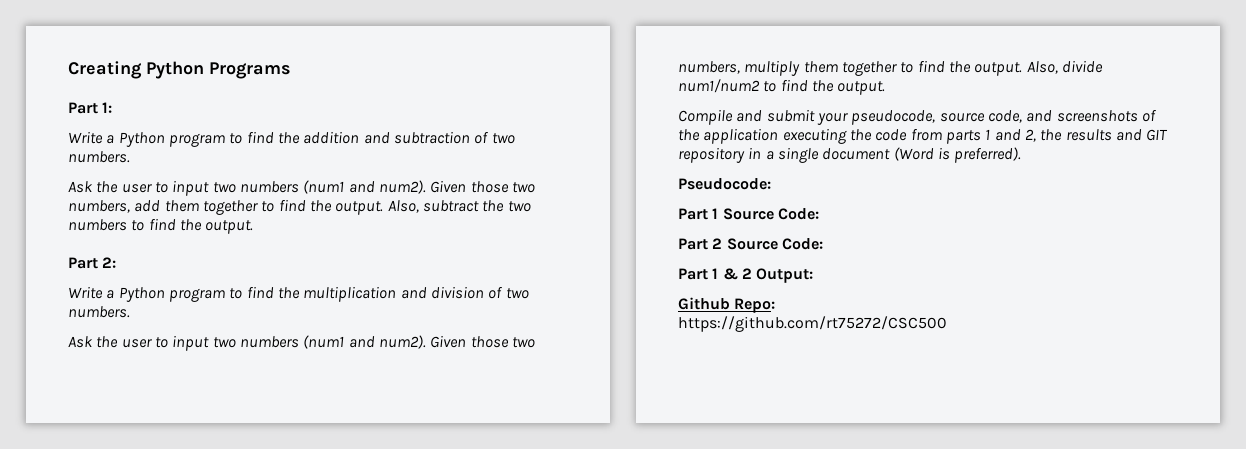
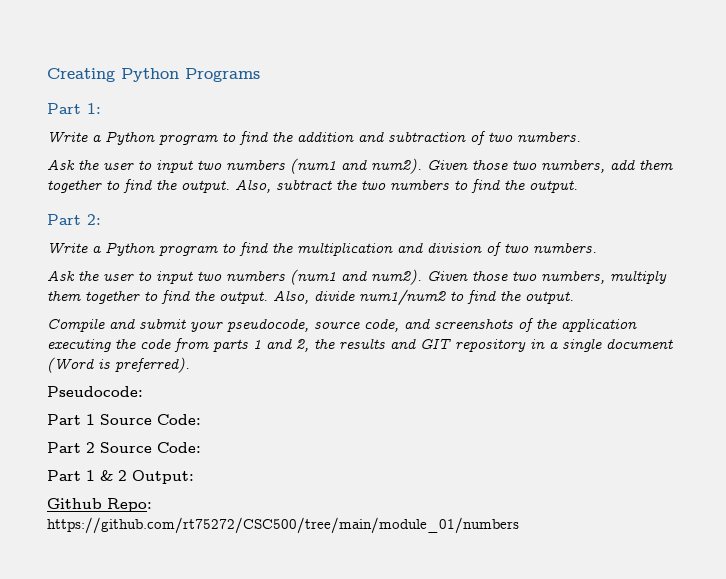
- https://github.com/rt75272/CSC500
+ https://github.com/rt75272/CSC500/tree/main/module_01/numbers

